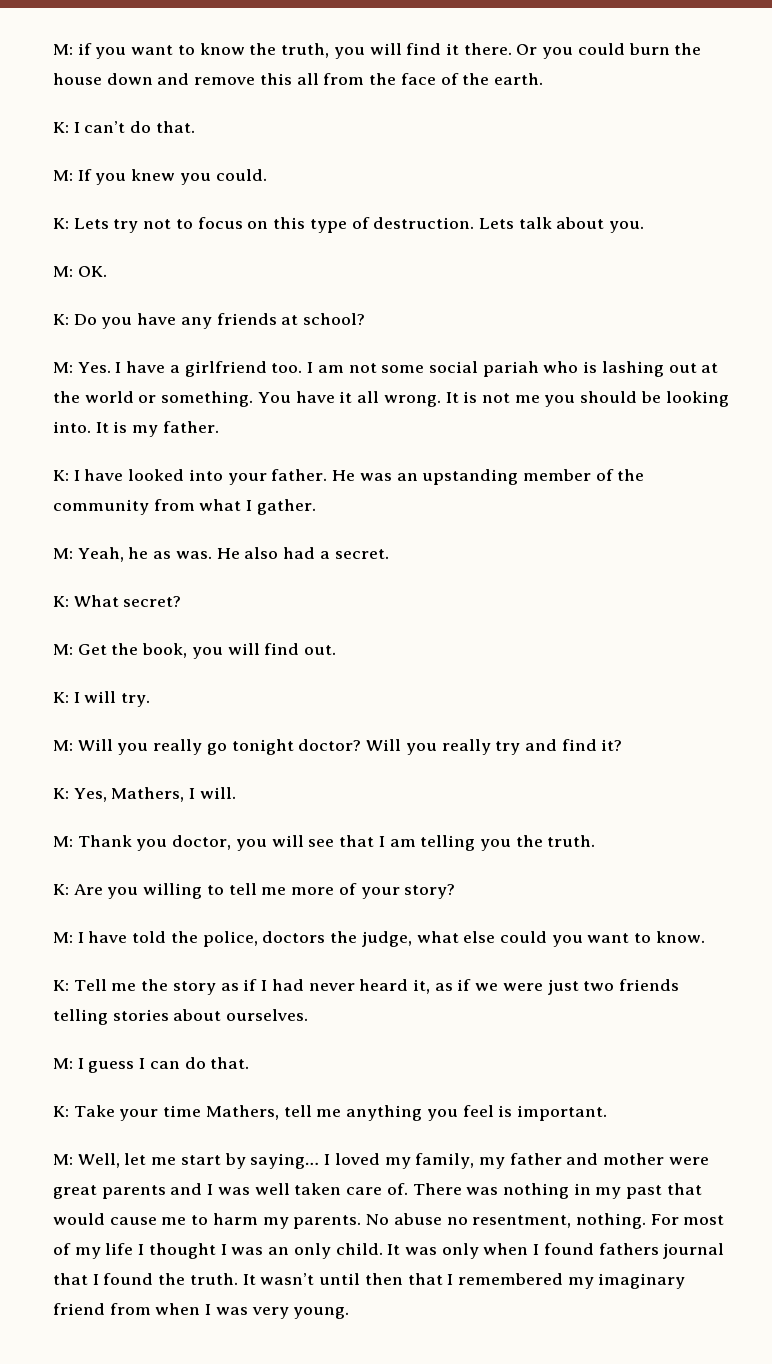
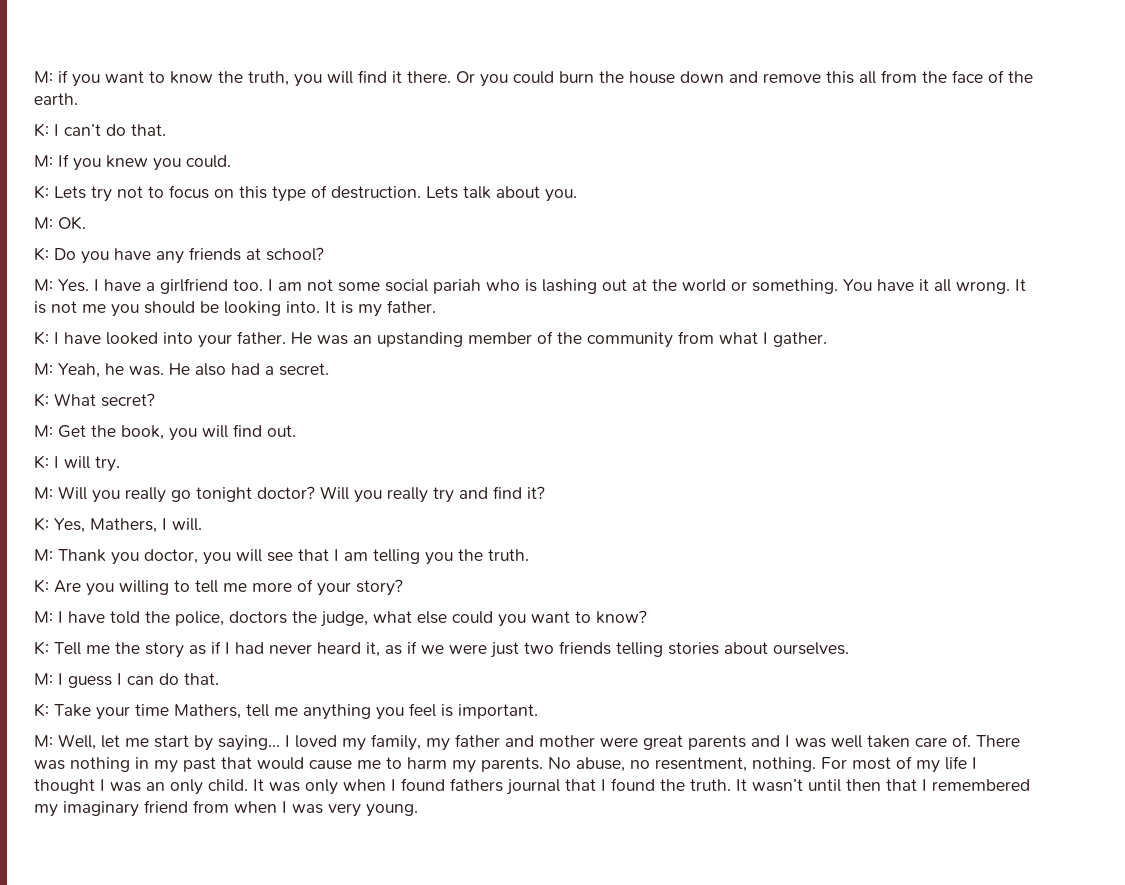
- M: Yeah, he as was.
+ M: Yeah, he was.
- M: I have told the police, doctors the judge, what else could you want to know.
+ M: I have told the police, doctors the judge, what else could you want to know?
- No abuse no resentment, nothing.
+ No abuse, no resentment, nothing.

